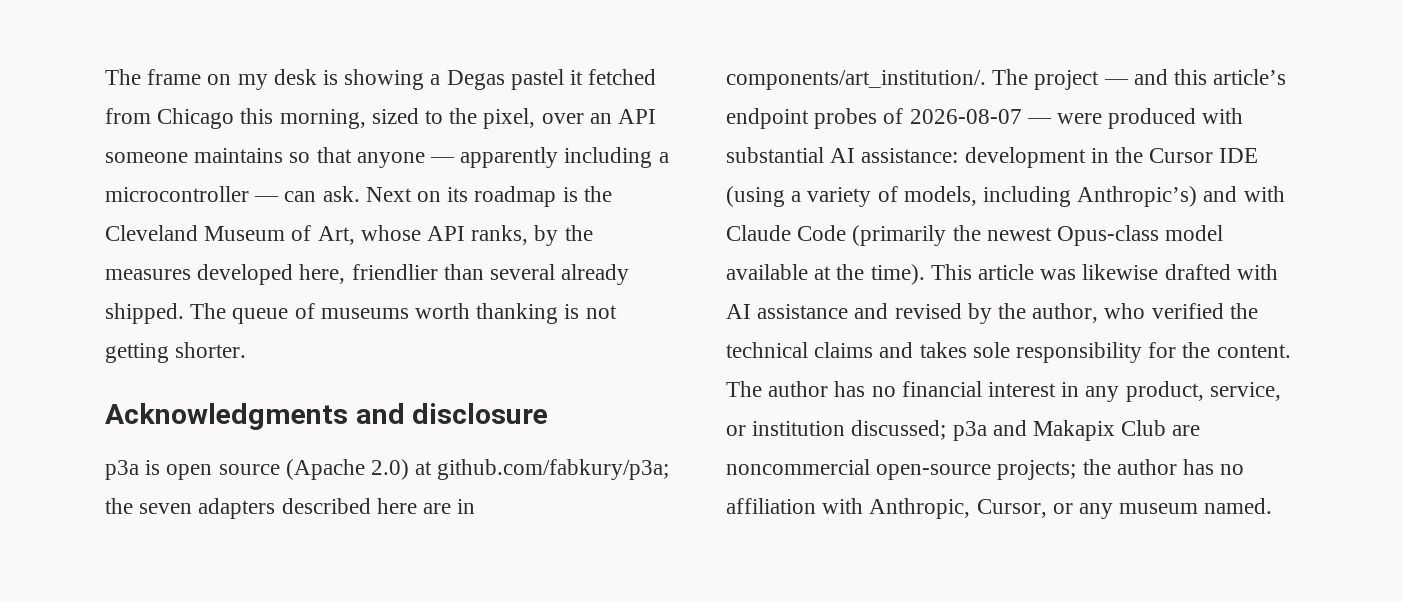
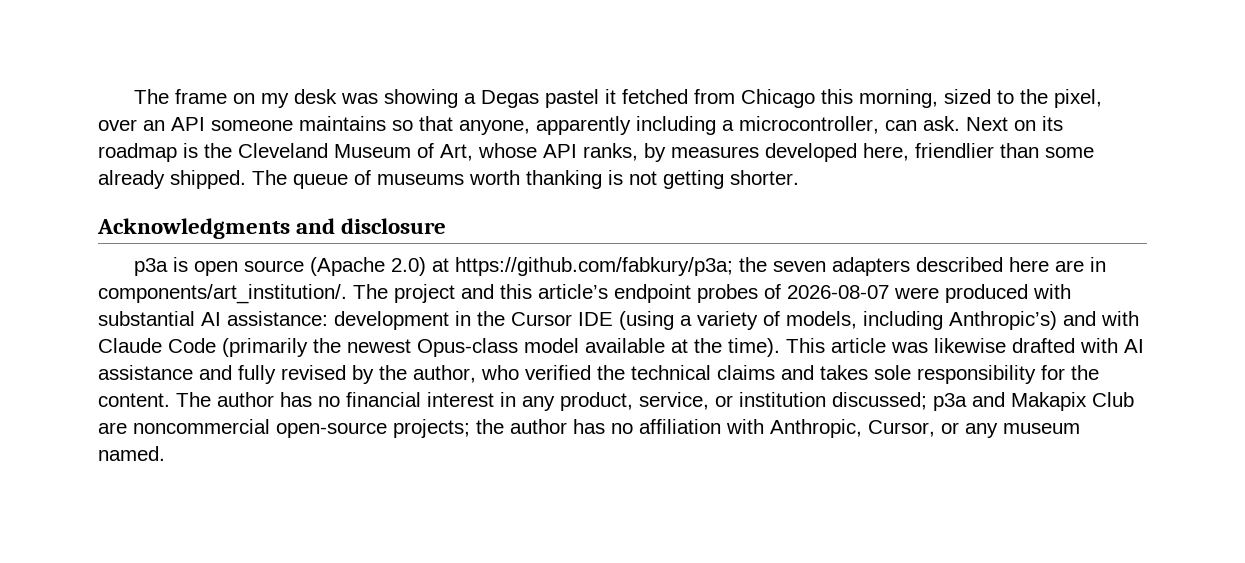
- The frame on my desk is showing a Degas pastel it fetched from Chicago this morning, sized to the pixel, over an API someone maintains so that anyone — apparently including a microcontroller — can ask.
+ The frame on my desk was showing a Degas pastel it fetched from Chicago this morning, sized to the pixel, over an API someone maintains so that anyone, apparently including a microcontroller, can ask.
- Next on its roadmap is the Cleveland Museum of Art, whose API ranks, by the measures developed here, friendlier than several already shipped.
+ Next on its roadmap is the Cleveland Museum of Art, whose API ranks, by measures developed here, friendlier than some already shipped.
- p3a is open source (Apache 2.0) at github.com/fabkury/p3a; the seven adapters described here are in components/art_institution/.
+ p3a is open source (Apache 2.0) at https://github.com/fabkury/p3a; the seven adapters described here are in components/art_institution/.
- The project — and this article’s endpoint probes of 2026-08-07 — were produced with substantial AI assistance: development in the Cursor IDE (using a variety of models, including Anthropic’s) and with Claude Code (primarily the newest Opus-class model available at the time).
+ The project and this article’s endpoint probes of 2026-08-07 were produced with substantial AI assistance: development in the Cursor IDE (using a variety of models, including Anthropic’s) and with Claude Code (primarily the newest Opus-class model available at the time).
- This article was likewise drafted with AI assistance and revised by the author, who verified the technical claims and takes sole responsibility for the content.
+ This article was likewise drafted with AI assistance and fully revised by the author, who verified the technical claims and takes sole responsibility for the content.

